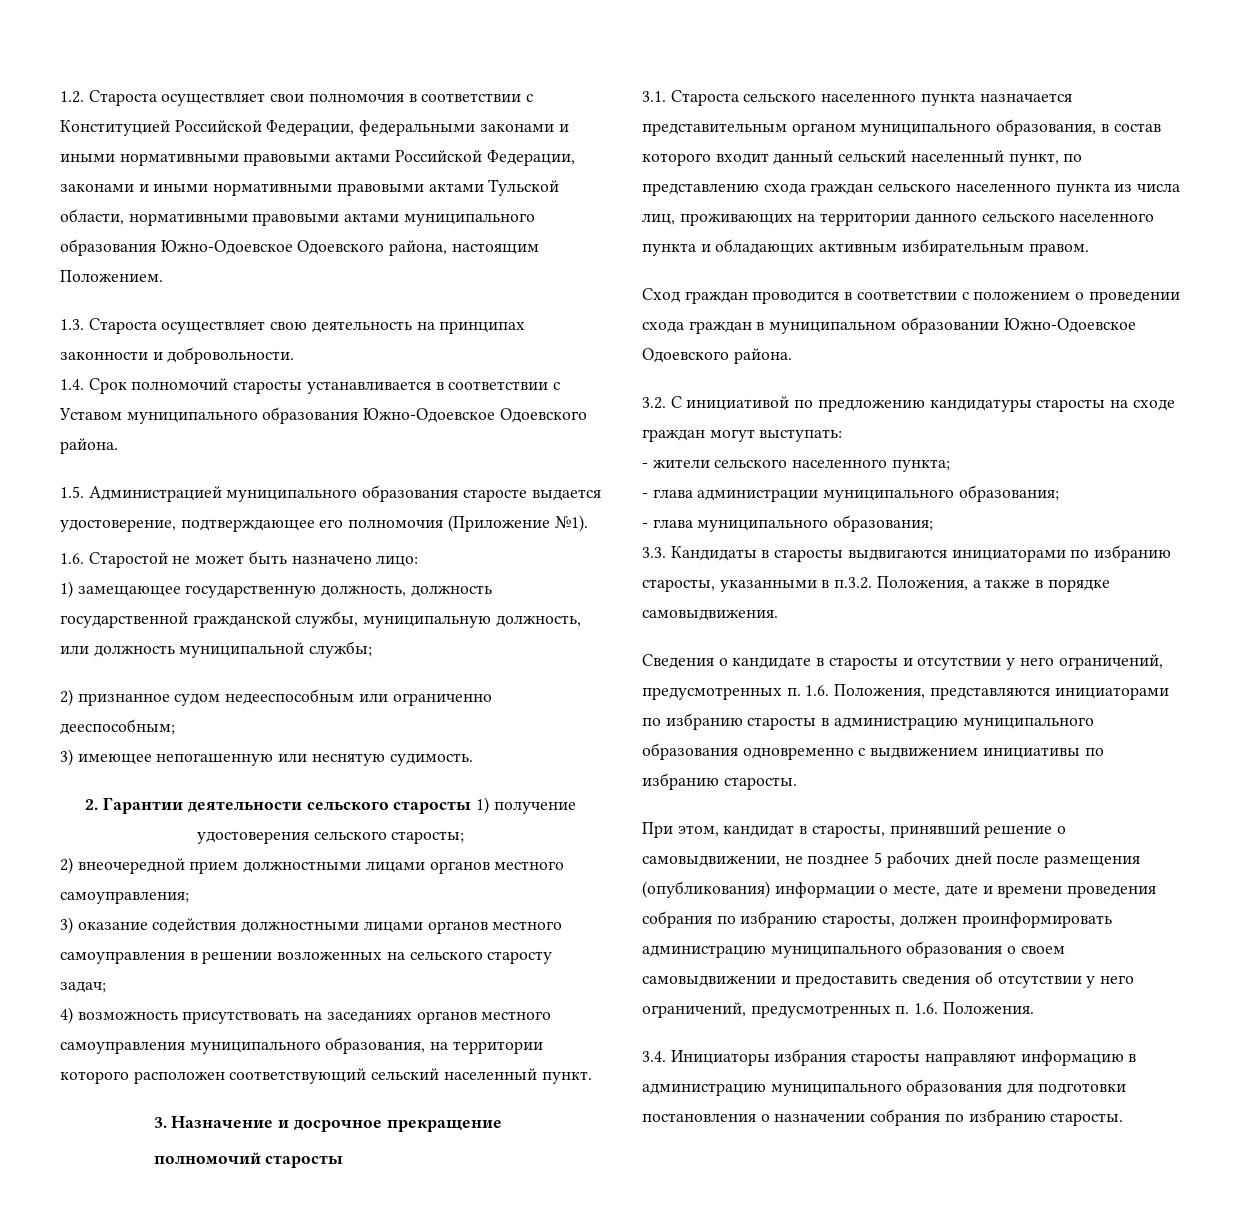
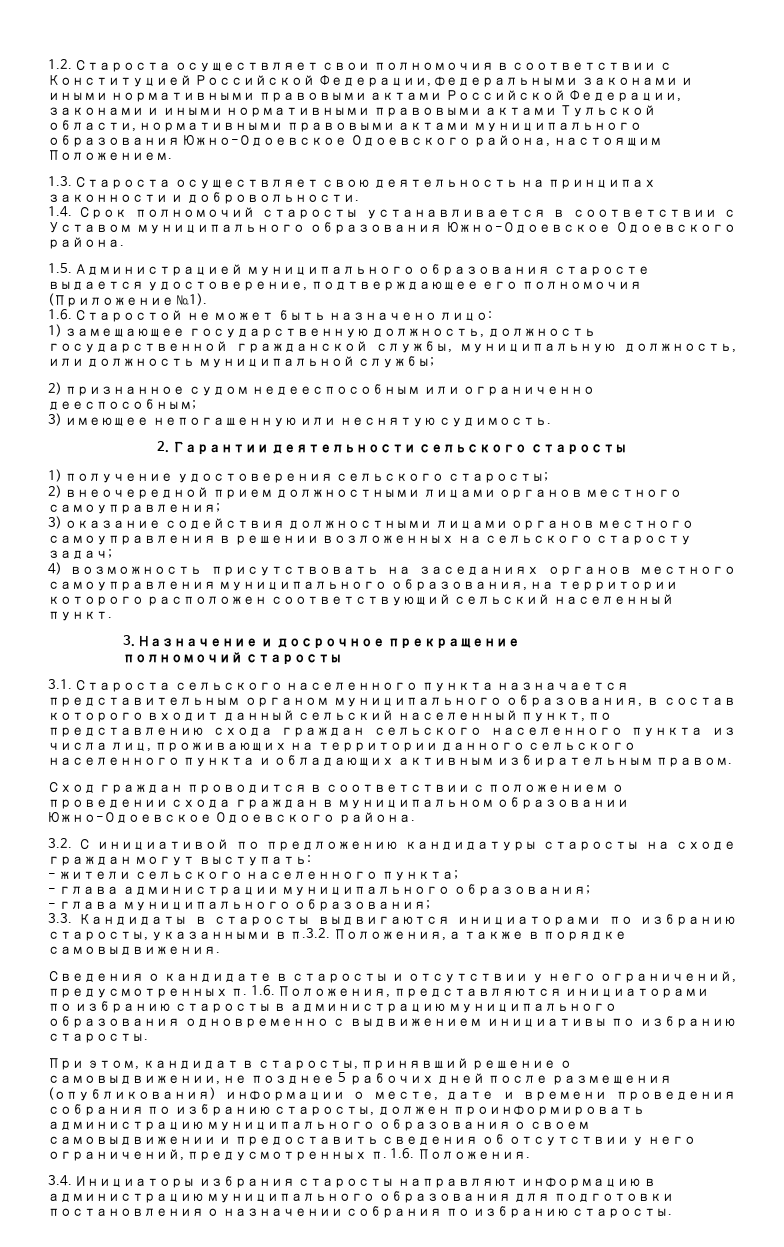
- 2. Гарантии деятельности сельского старосты 1) получение удостоверения сельского старосты;
+ 2. Гарантии деятельности сельского старосты
+ 1) получение удостоверения сельского старосты;

